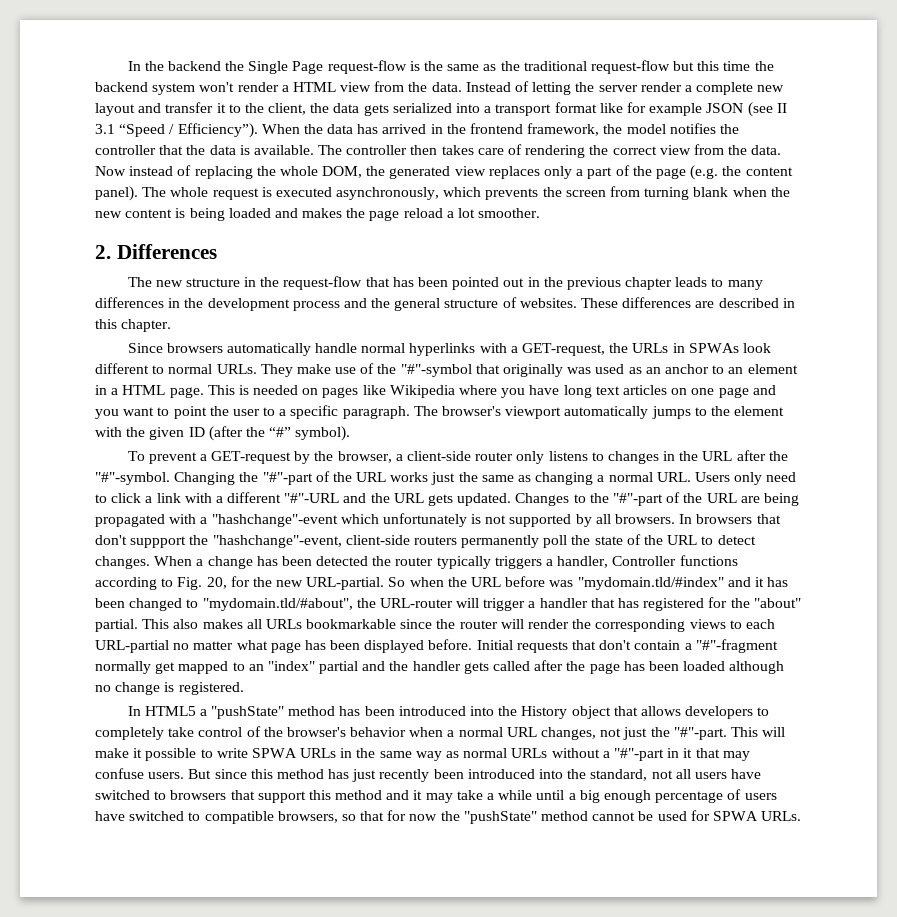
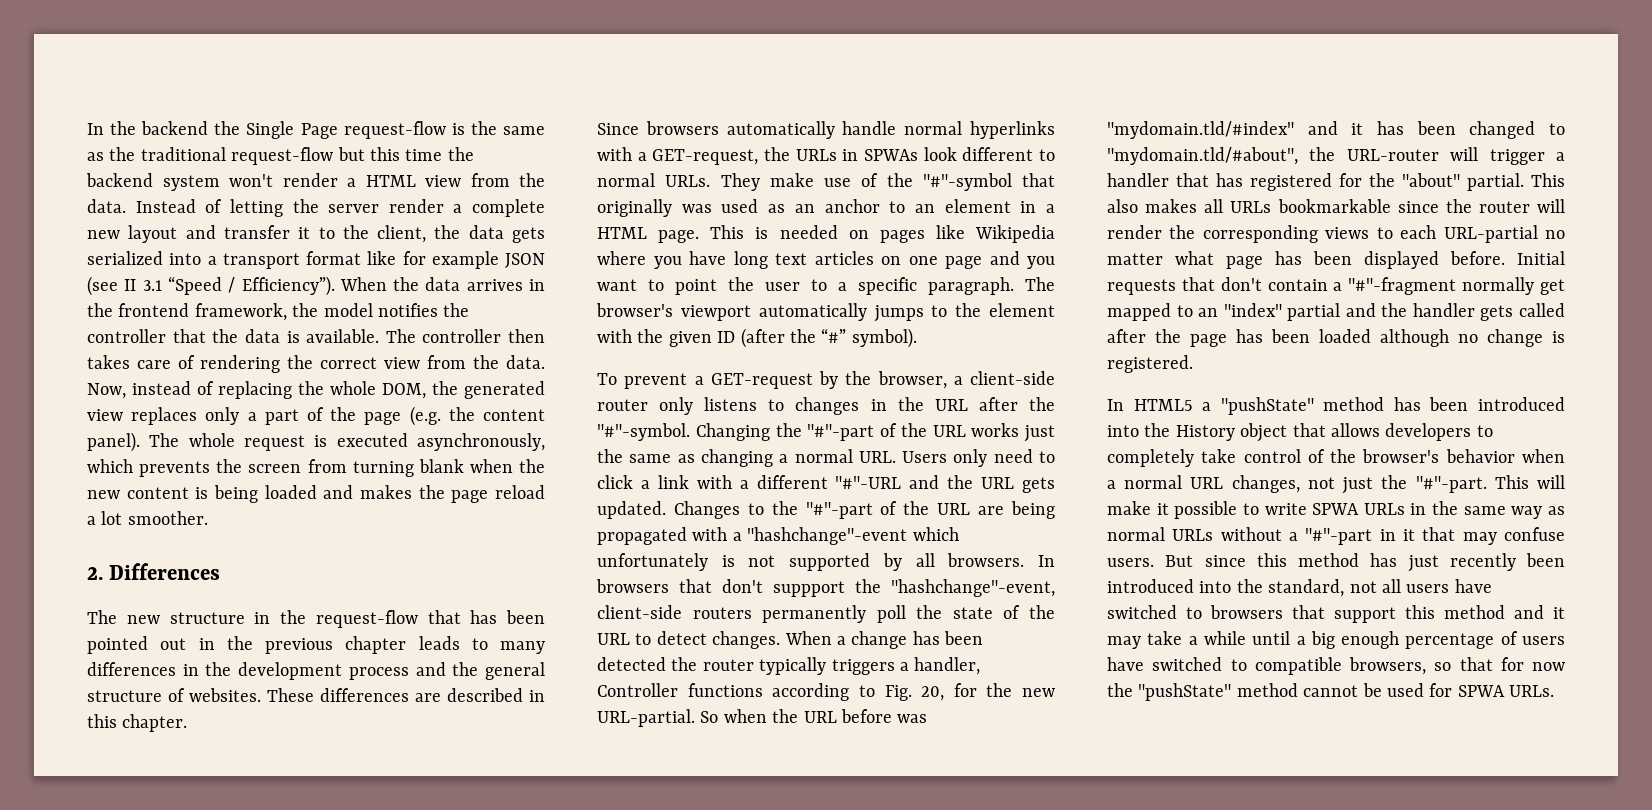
- When the data has arrived in the frontend framework, the model notifies the controller that the data is available.
+ When the data arrives in the frontend framework, the model notifies the controller that the data is available.
- Now instead of replacing the whole DOM, the generated view replaces only a part of the page (e.g. the content panel).
+ Now, instead of replacing the whole DOM, the generated view replaces only a part of the page (e.g. the content panel).

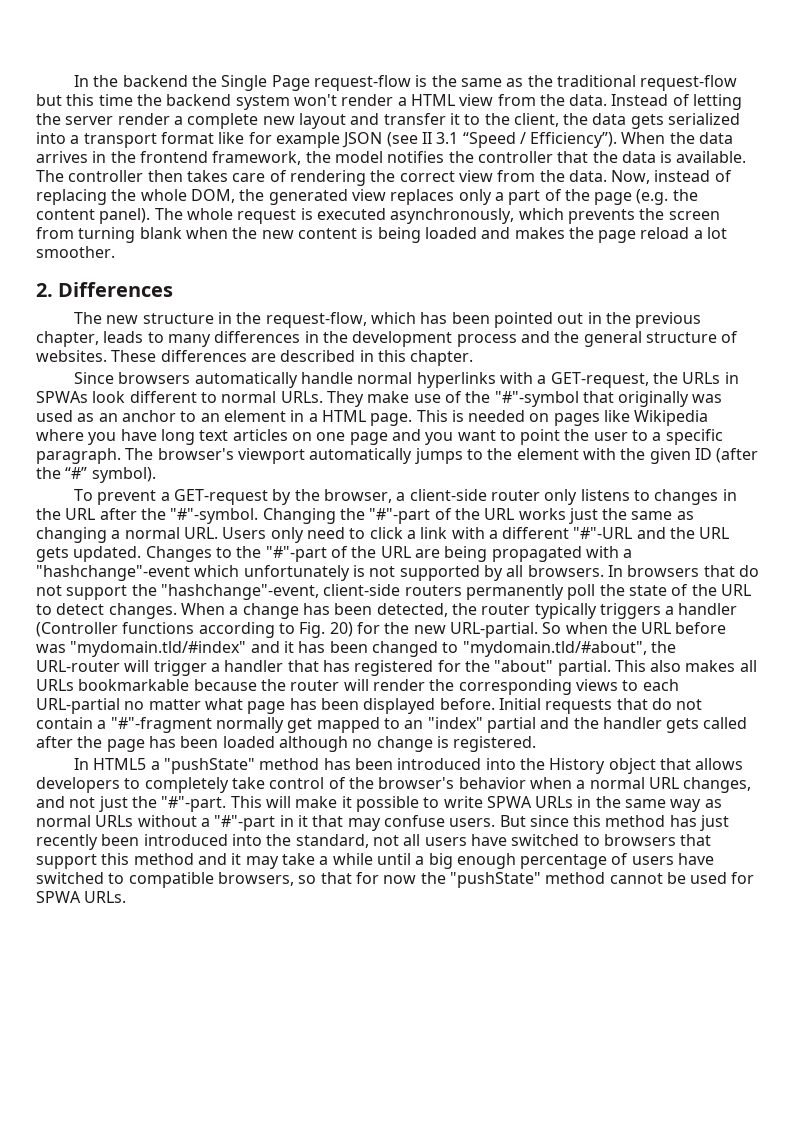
- The new structure in the request-flow that has been pointed out in the previous chapter leads to many differences in the development process and the general structure of websites.
+ The new structure in the request-flow, which has been pointed out in the previous chapter, leads to many differences in the development process and the general structure of websites.
- In browsers that don't suppport the "hashchange"-event, client-side routers permanently poll the state of the URL to detect changes.
+ In browsers that do not support the "hashchange"-event, client-side routers permanently poll the state of the URL to detect changes.
- When a change has been detected the router typically triggers a handler, Controller functions according to Fig. 20, for the new URL-partial.
+ When a change has been detected, the router typically triggers a handler (Controller functions according to Fig. 20) for the new URL-partial.
- This also makes all URLs bookmarkable since the router will render the corresponding views to each URL-partial no matter what page has been displayed before.
+ This also makes all URLs bookmarkable because the router will render the corresponding views to each URL-partial no matter what page has been displayed before.
- Initial requests that don't contain a "#"-fragment normally get mapped to an "index" partial and the handler gets called after the page has been loaded although no change is registered.
+ Initial requests that do not contain a "#"-fragment normally get mapped to an "index" partial and the handler gets called after the page has been loaded although no change is registered.
- In HTML5 a "pushState" method has been introduced into the History object that allows developers to completely take control of the browser's behavior when a normal URL changes, not just the "#"-part.
+ In HTML5 a "pushState" method has been introduced into the History object that allows developers to completely take control of the browser's behavior when a normal URL changes, and not just the "#"-part.

